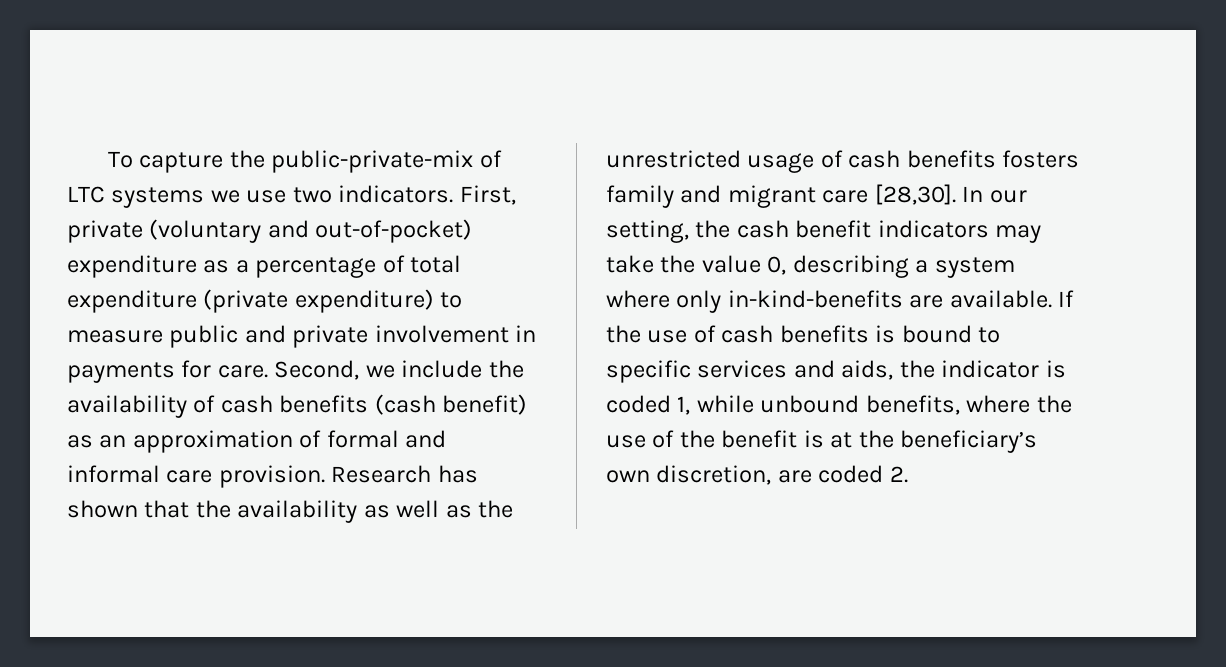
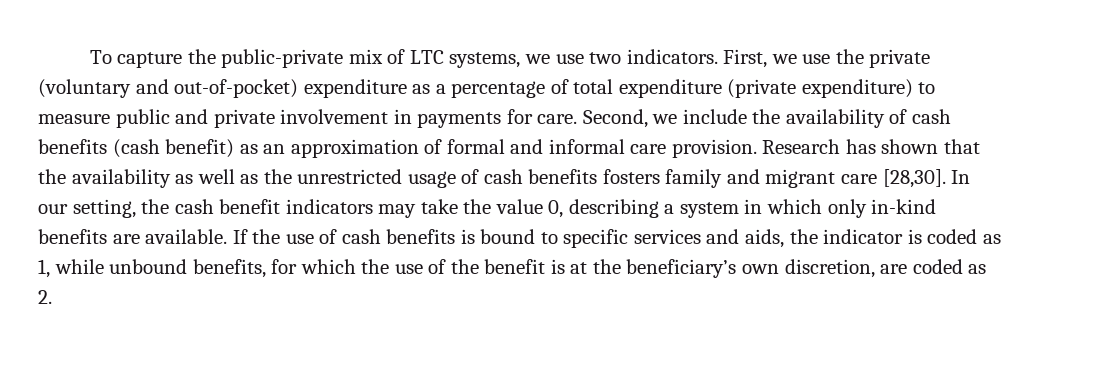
- To capture the public-private-mix of LTC systems we use two indicators.
+ To capture the public-private mix of LTC systems, we use two indicators.
- First, private (voluntary and out-of-pocket) expenditure as a percentage of total expenditure (private expenditure) to measure public and private involvement in payments for care.
+ First, we use the private (voluntary and out-of-pocket) expenditure as a percentage of total expenditure (private expenditure) to measure public and private involvement in payments for care.
- In our setting, the cash benefit indicators may take the value 0, describing a system where only in-kind-benefits are available.
+ In our setting, the cash benefit indicators may take the value 0, describing a system in which only in-kind benefits are available.
- If the use of cash benefits is bound to specific services and aids, the indicator is coded 1, while unbound benefits, where the use of the benefit is at the beneficiary’s own discretion, are coded 2.
+ If the use of cash benefits is bound to specific services and aids, the indicator is coded as 1, while unbound benefits, for which the use of the benefit is at the beneficiary’s own discretion, are coded as 2.

